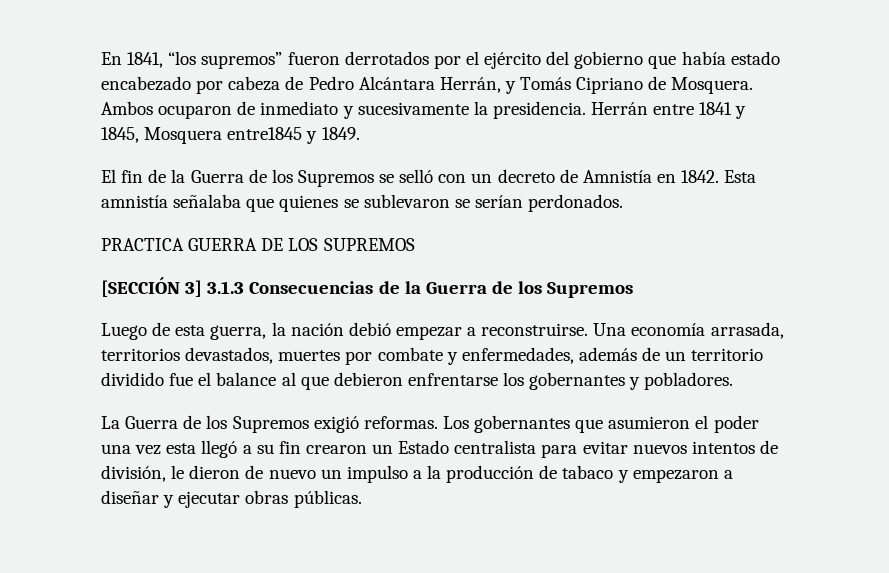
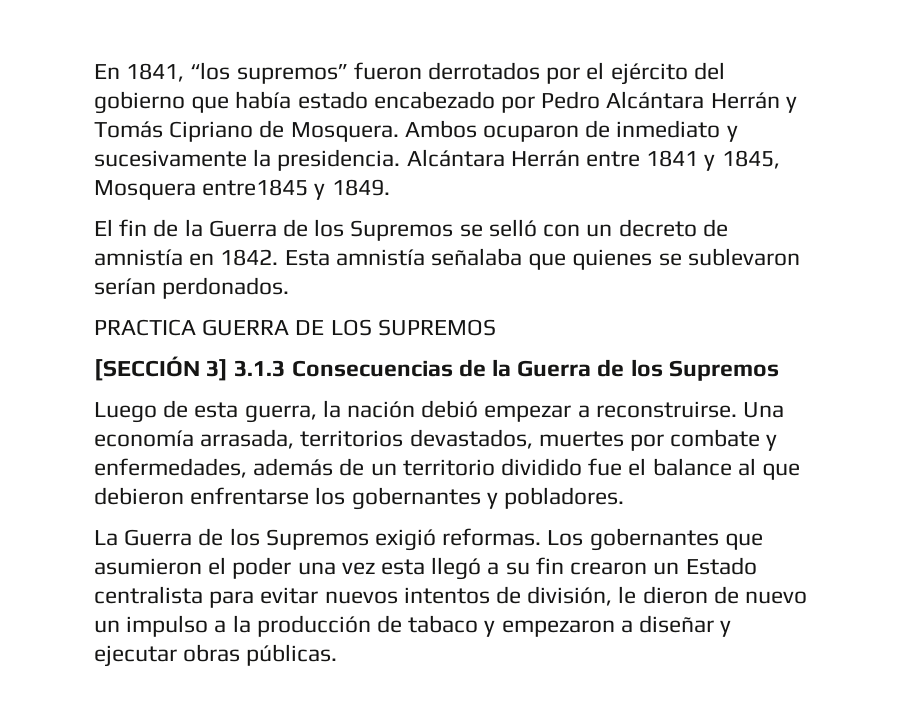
- En 1841, “los supremos” fueron derrotados por el ejército del gobierno que había estado encabezado por cabeza de Pedro Alcántara Herrán, y Tomás Cipriano de Mosquera.
+ En 1841, “los supremos” fueron derrotados por el ejército del gobierno que había estado encabezado por Pedro Alcántara Herrán y Tomás Cipriano de Mosquera.
- Herrán entre 1841 y 1845, Mosquera entre1845 y 1849.
+ Alcántara Herrán entre 1841 y 1845, Mosquera entre1845 y 1849.
- El fin de la Guerra de los Supremos se selló con un decreto de Amnistía en 1842.
+ El fin de la Guerra de los Supremos se selló con un decreto de amnistía en 1842.
- Esta amnistía señalaba que quienes se sublevaron se serían perdonados.
+ Esta amnistía señalaba que quienes se sublevaron serían perdonados.

